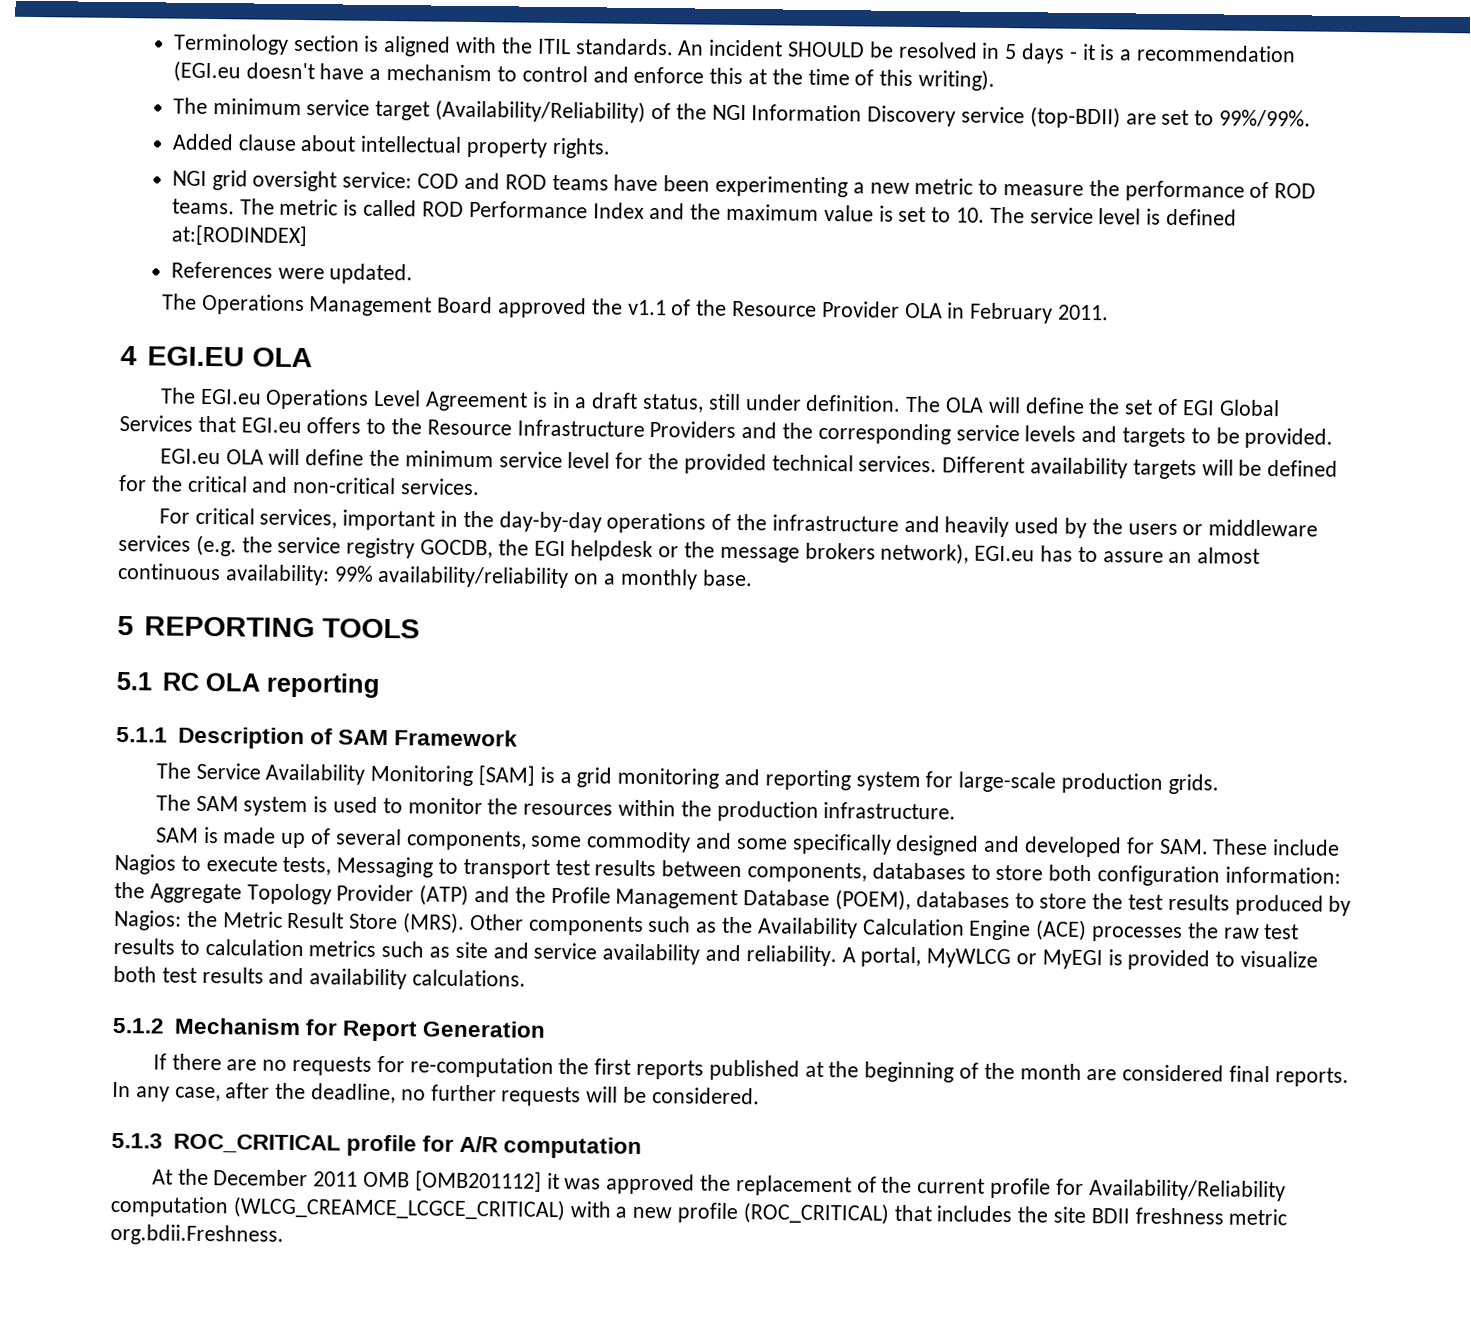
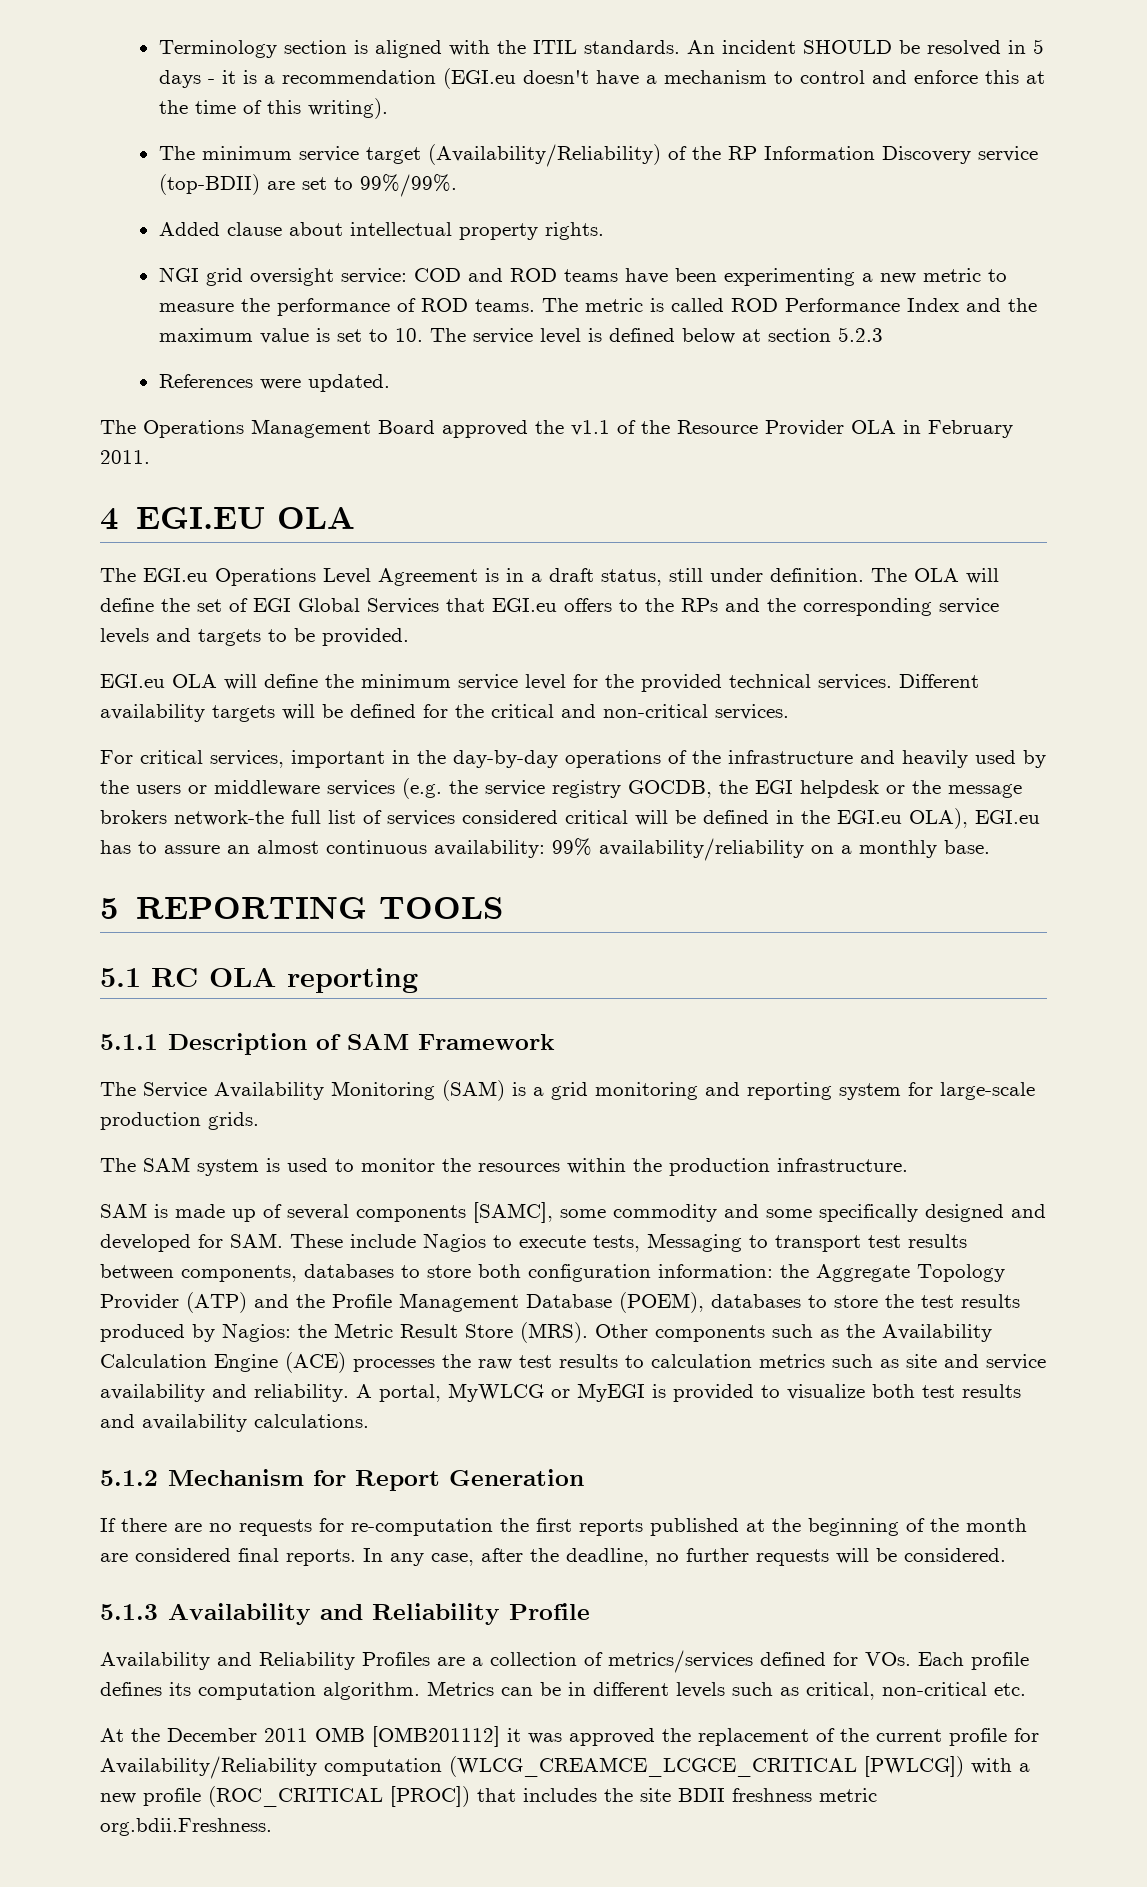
- The minimum service target (Availability/Reliability) of the NGI Information Discovery service (top-BDII) are set to 99%/99%.
+ The minimum service target (Availability/Reliability) of the RP Information Discovery service (top-BDII) are set to 99%/99%.
- The metric is called ROD Performance Index and the maximum value is set to 10. The service level is defined at:[RODINDEX]
+ The metric is called ROD Performance Index and the maximum value is set to 10. The service level is defined below at section 5.2.3
- The OLA will define the set of EGI Global Services that EGI.eu offers to the Resource Infrastructure Providers and the corresponding service levels and targets to be provided.
+ The OLA will define the set of EGI Global Services that EGI.eu offers to the RPs and the corresponding service levels and targets to be provided.
- For critical services, important in the day-by-day operations of the infrastructure and heavily used by the users or middleware services (e.g. the service registry GOCDB, the EGI helpdesk or the message brokers network), EGI.eu has to assure an almost continuous availability: 99% availability/reliability on a monthly base.
+ For critical services, important in the day-by-day operations of the infrastructure and heavily used by the users or middleware services (e.g. the service registry GOCDB, the EGI helpdesk or the message brokers network-the full list of services considered critical will be defined in the EGI.eu OLA), EGI.eu has to assure an almost continuous availability: 99% availability/reliability on a monthly base.
- The Service Availability Monitoring [SAM] is a grid monitoring and reporting system for large-scale production grids.
+ The Service Availability Monitoring (SAM) is a grid monitoring and reporting system for large-scale production grids.
- SAM is made up of several components, some commodity and some specifically designed and developed for SAM. These include Nagios to execute tests, Messaging to transport test results between components, databases to store both configuration information: the Aggregate Topology Provider (ATP) and the Profile Management Database (POEM), databases to store the test results produced by Nagios: the Metric Result Store (MRS).
+ SAM is made up of several components [SAMC], some commodity and some specifically designed and developed for SAM. These include Nagios to execute tests, Messaging to transport test results between components, databases to store both configuration information: the Aggregate Topology Provider (ATP) and the Profile Management Database (POEM), databases to store the test results produced by Nagios: the Metric Result Store (MRS).
- 5.1.3 ROC_CRITICAL profile for A/R computation
+ 5.1.3 Availability and Reliability Profile
+ Availability and Reliability Profiles are a collection of metrics/services defined for VOs. Each profile defines its computation algorithm. Metrics can be in different levels such as critical, non-critical etc.
- At the December 2011 OMB [OMB201112] it was approved the replacement of the current profile for Availability/Reliability computation (WLCG_CREAMCE_LCGCE_CRITICAL) with a new profile (ROC_CRITICAL) that includes the site BDII freshness metric org.bdii.Freshness.
+ At the December 2011 OMB [OMB201112] it was approved the replacement of the current profile for Availability/Reliability computation (WLCG_CREAMCE_LCGCE_CRITICAL [PWLCG]) with a new profile (ROC_CRITICAL [PROC]) that includes the site BDII freshness metric org.bdii.Freshness.

